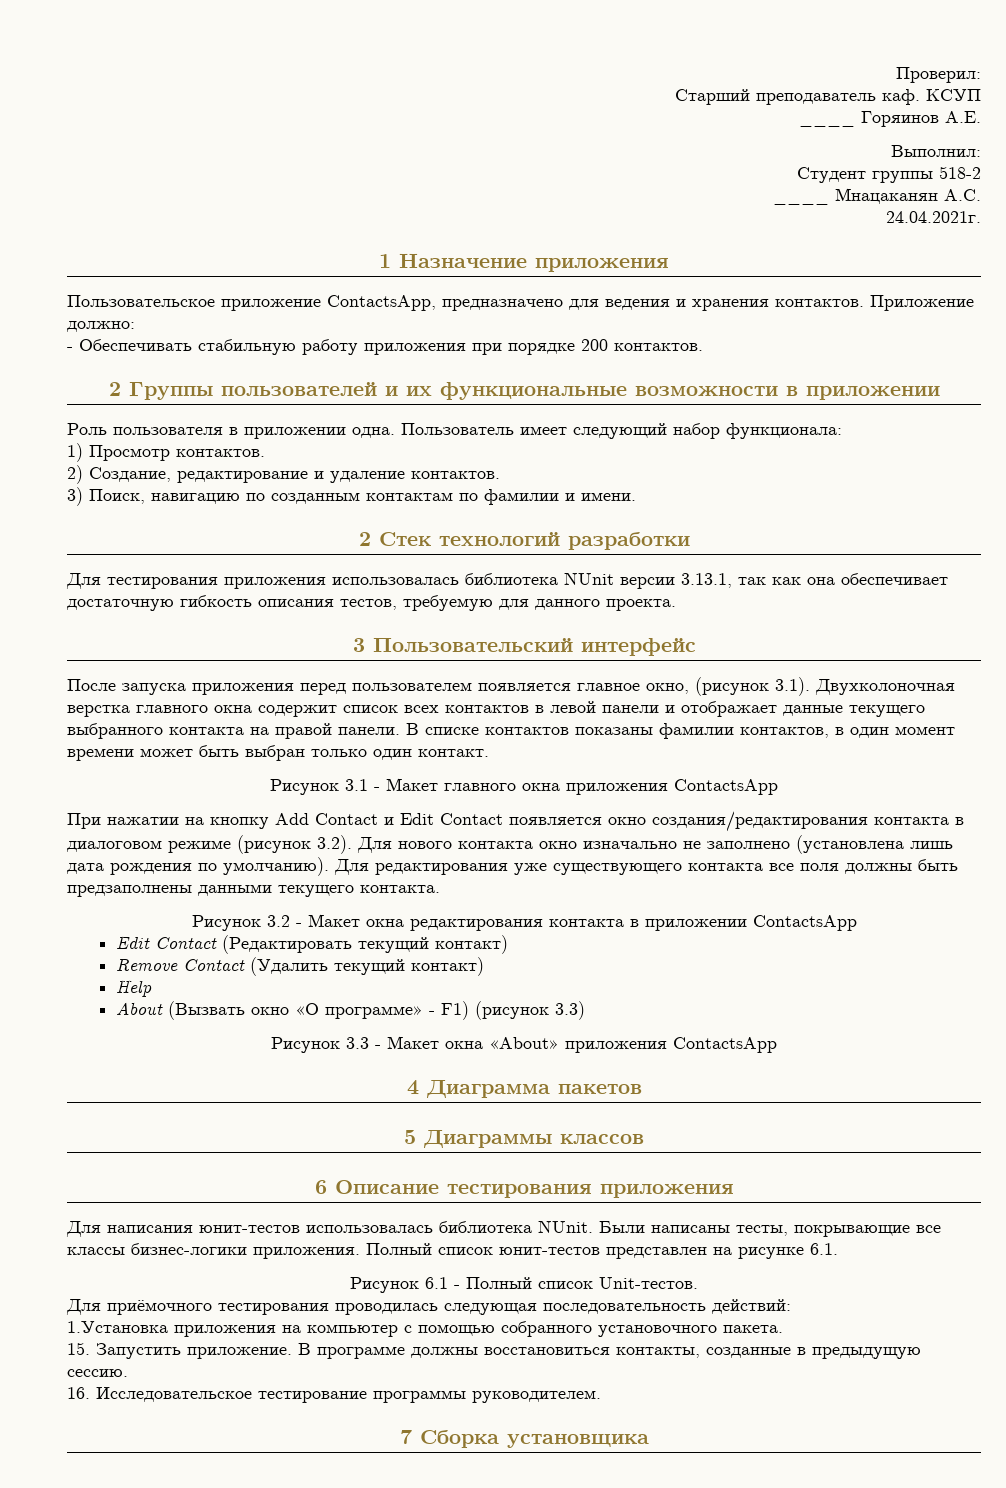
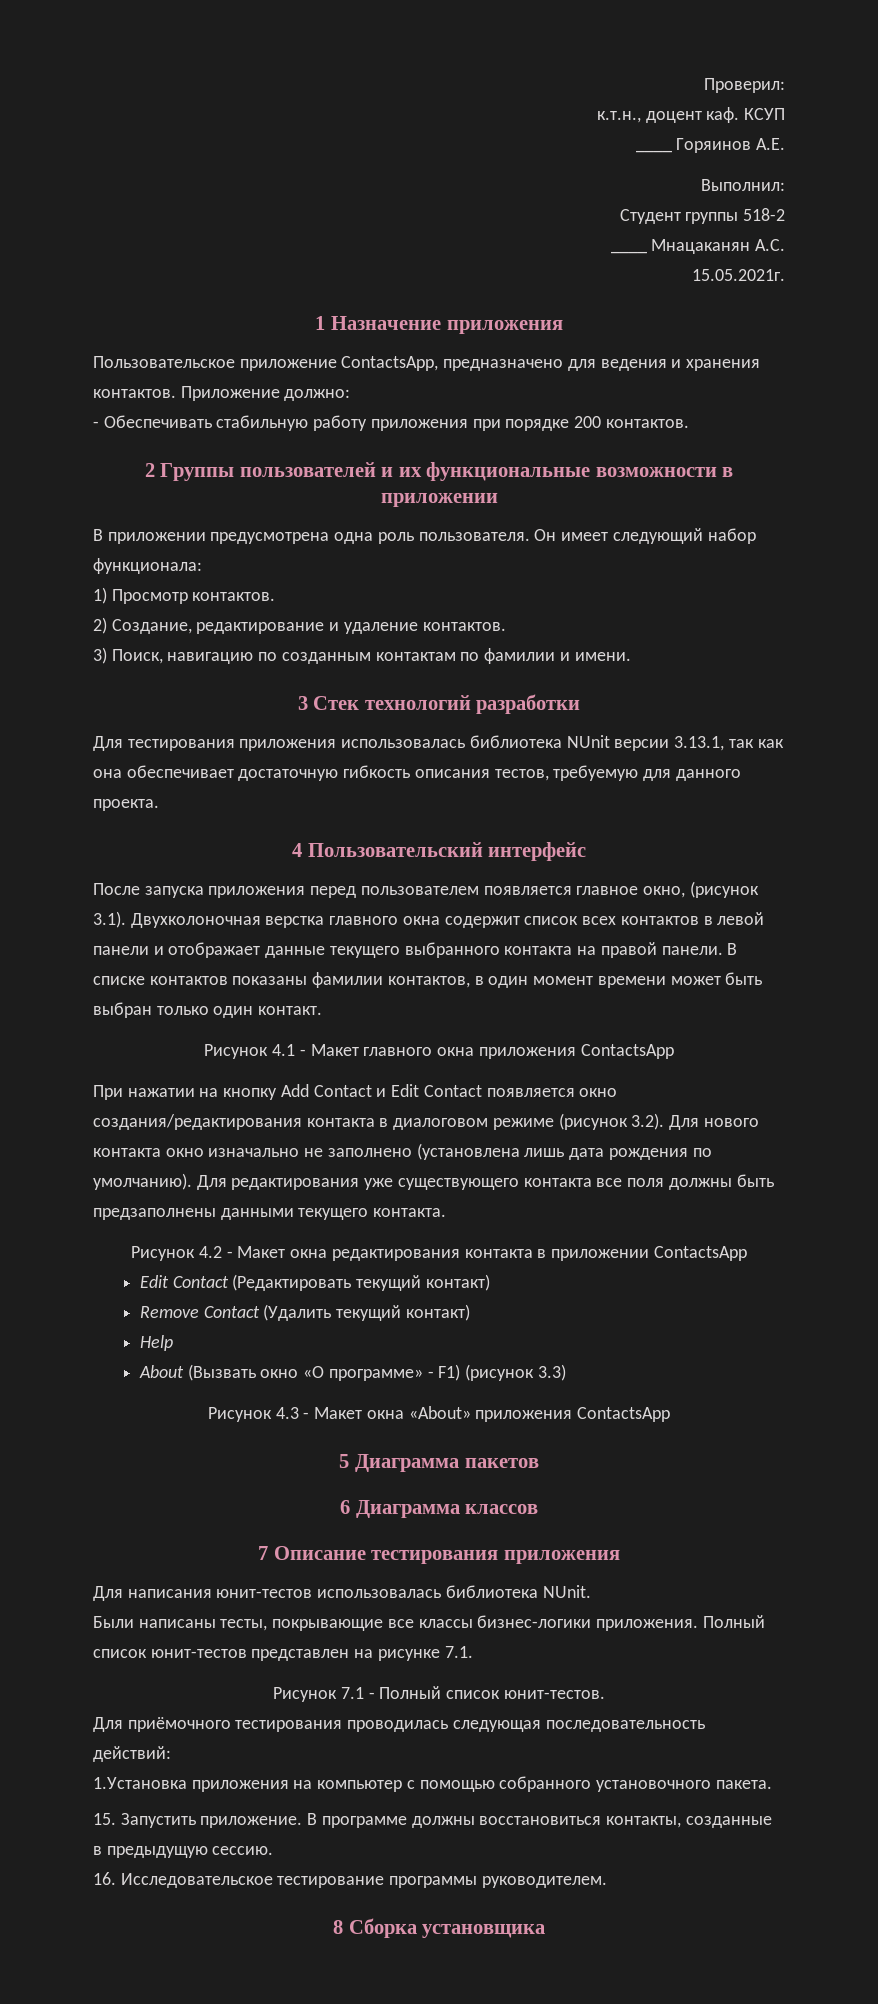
- Старший преподаватель каф.
+ к.т.н., доцент каф.
- 24.04.2021г.
+ 15.05.2021г.
- Роль пользователя в приложении одна. Пользователь имеет следующий набор функционала:
+ В приложении предусмотрена одна роль пользователя. Он имеет следующий набор функционала:
- 2 Стек технологий разработки
+ 3 Стек технологий разработки
- 3 Пользовательский интерфейс
+ 4 Пользовательский интерфейс
- Рисунок 3.1 - Макет главного окна приложения ContactsApp
+ Рисунок 4.1 - Макет главного окна приложения ContactsApp
- Рисунок 3.2 - Макет окна редактирования контакта в приложении ContactsApp
+ Рисунок 4.2 - Макет окна редактирования контакта в приложении ContactsApp
- Рисунок 3.3 - Макет окна «About» приложения ContactsApp
+ Рисунок 4.3 - Макет окна «About» приложения ContactsApp
- 4 Диаграмма пакетов
+ 5 Диаграмма пакетов
- 5 Диаграммы классов
+ 6 Диаграмма классов
- 6 Описание тестирования приложения
+ 7 Описание тестирования приложения
- Для написания юнит-тестов использовалась библиотека NUnit. Были написаны тесты, покрывающие все классы бизнес-логики приложения.
+ Для написания юнит-тестов использовалась библиотека NUnit.
+ Были написаны тесты, покрывающие все классы бизнес-логики приложения.
- Полный список юнит-тестов представлен на рисунке 6.1.
- Рисунок 6.1 - Полный список Unit-тестов.
+ Полный список юнит-тестов представлен на рисунке 7.1.
+ Рисунок 7.1 - Полный список юнит-тестов.
- 7 Сборка установщика
+ 8 Сборка установщика

